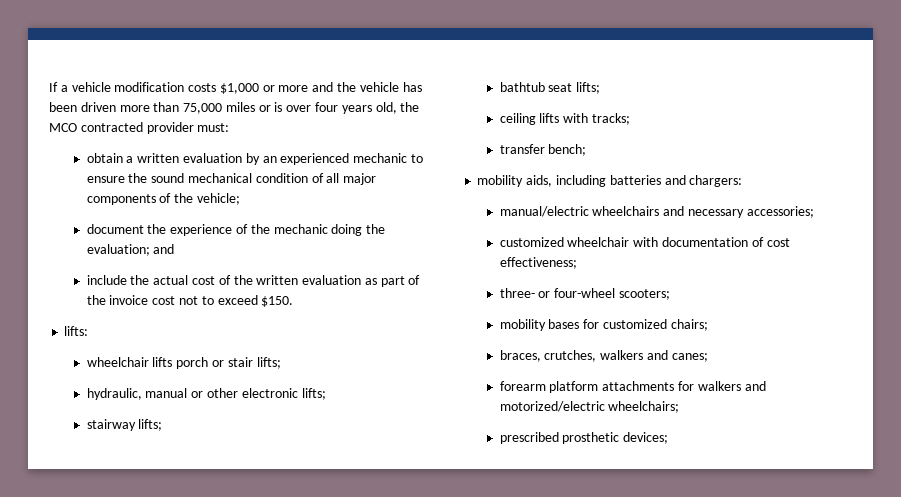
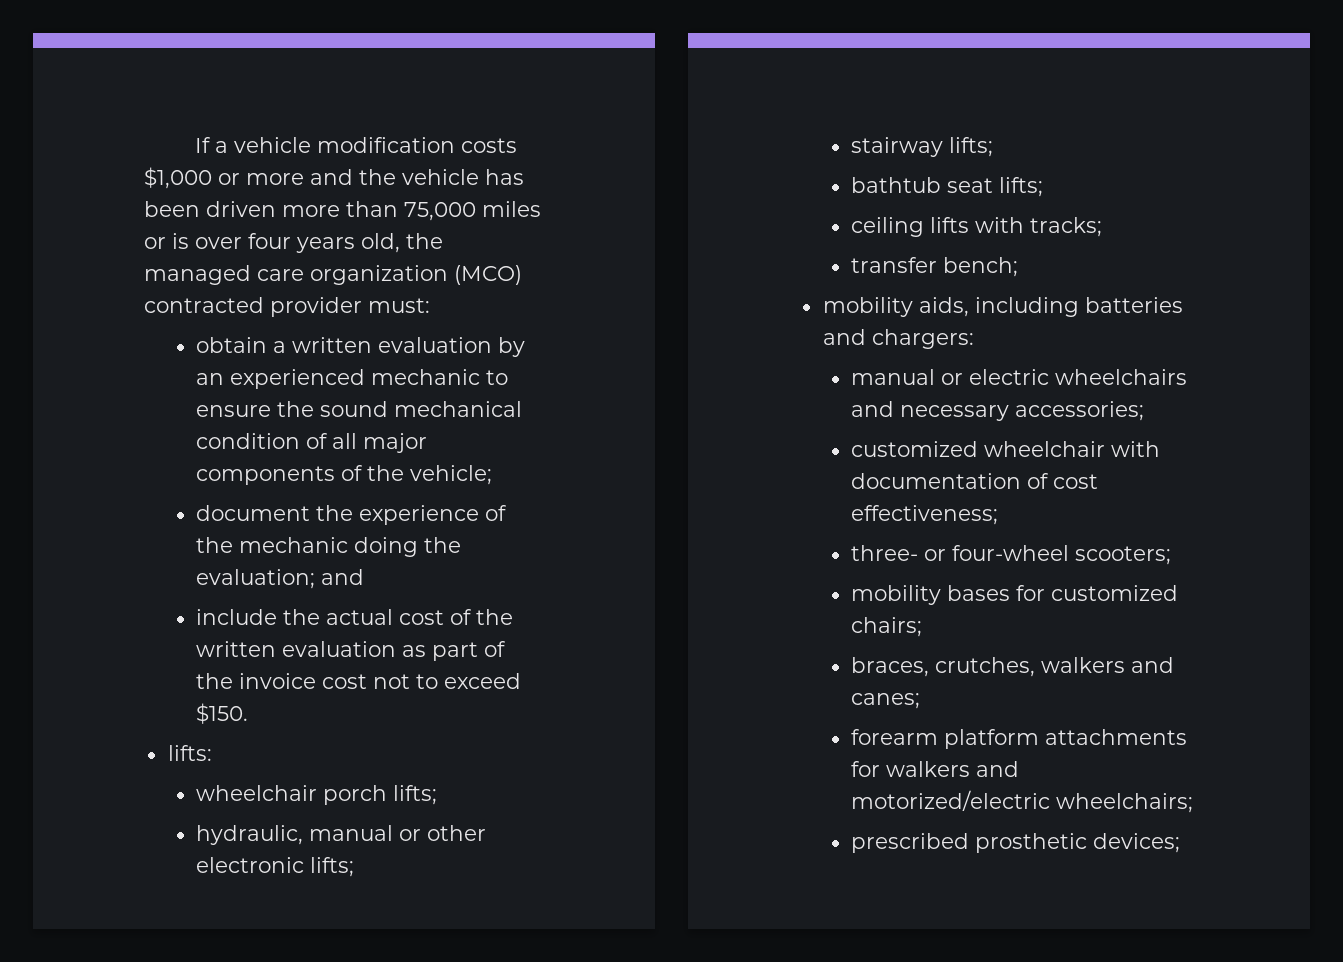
- If a vehicle modification costs $1,000 or more and the vehicle has been driven more than 75,000 miles or is over four years old, the MCO contracted provider must:
+ If a vehicle modification costs $1,000 or more and the vehicle has been driven more than 75,000 miles or is over four years old, the managed care organization (MCO) contracted provider must:
- wheelchair lifts porch or stair lifts;
+ wheelchair porch lifts;
- manual/electric wheelchairs and necessary accessories;
+ manual or electric wheelchairs and necessary accessories;

